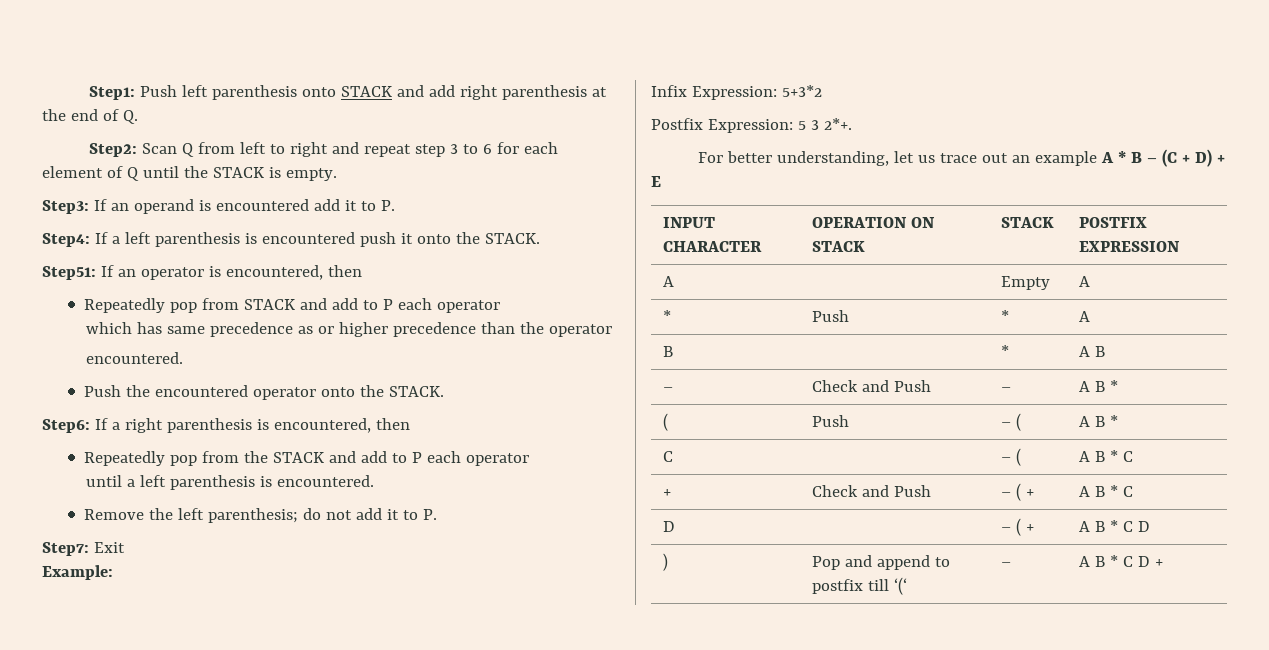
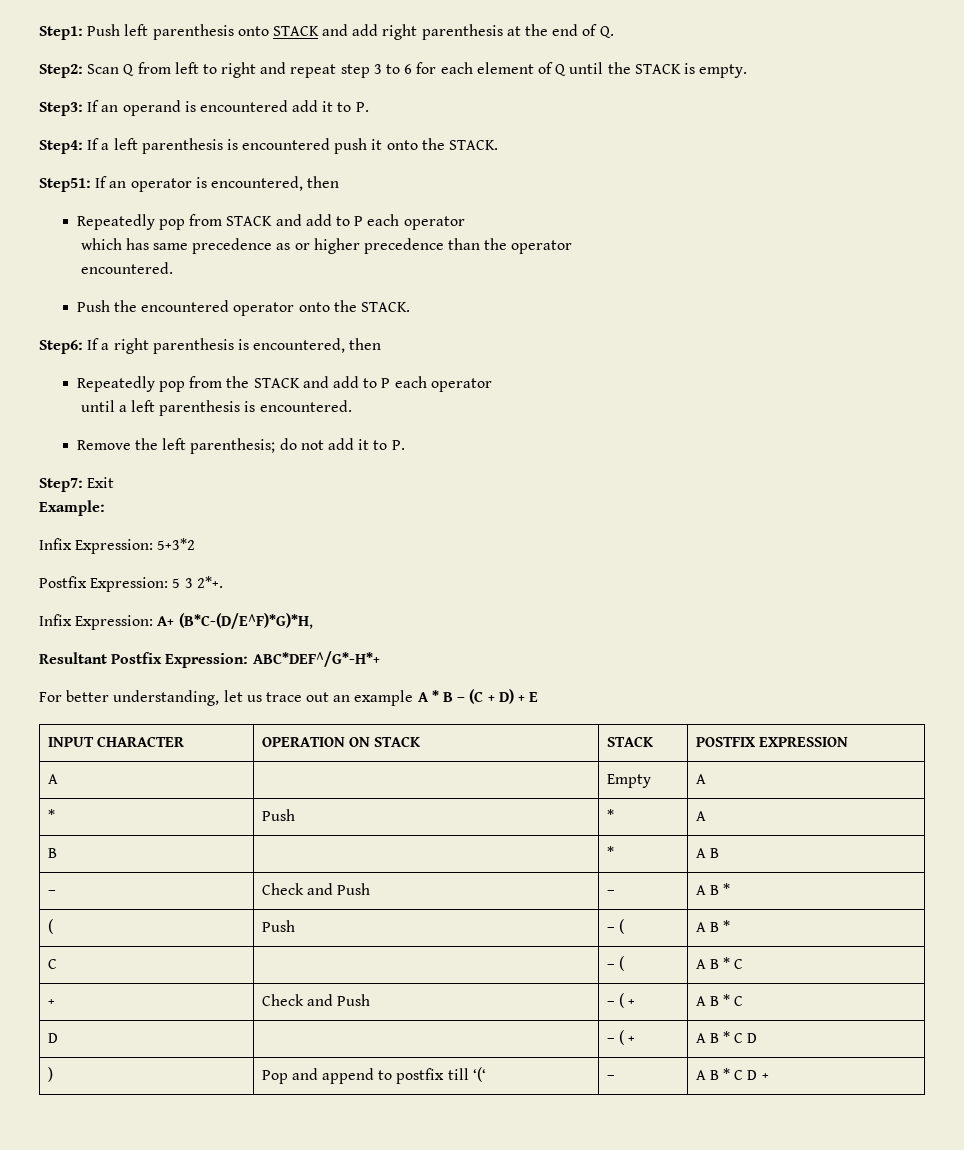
+ Infix Expression: A+ (B*C-(D/E^F)*G)*H,
+ Resultant Postfix Expression: ABC*DEF^/G*-H*+

